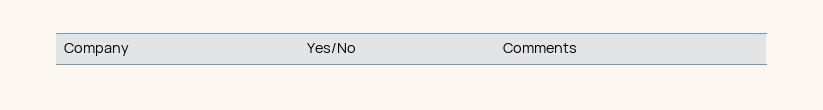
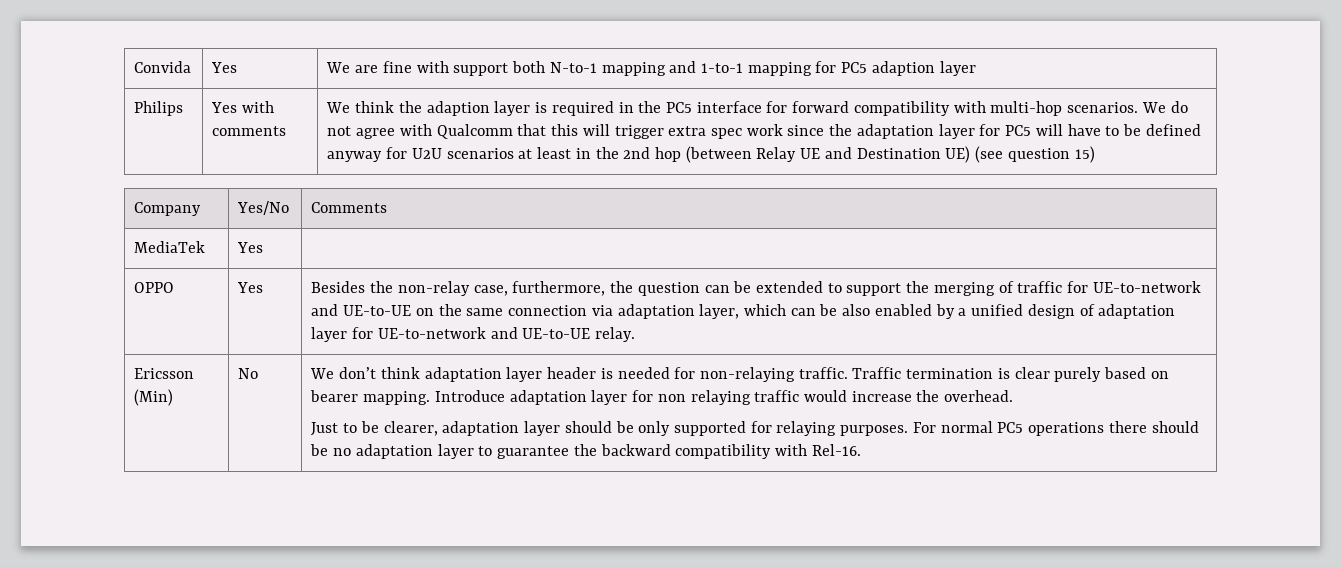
+ Convida | Yes | We are fine with support both N-to-1 mapping and 1-to-1 mapping for PC5 adaption layer
+ Philips | Yes with comments | We think the adaption layer is required in the PC5 interface for forward compatibility with multi-hop scenarios. We do not agree with Qualcomm that this will trigger extra spec work since the adaptation layer for PC5 will have to be defined anyway for U2U scenarios at least in the 2nd hop (between Relay UE and Destination UE) (see question 15)
  Company | Yes/No | Comments
+ MediaTek | Yes |
+ OPPO | Yes | Besides the non-relay case, furthermore, the question can be extended to support the merging of traffic for UE-to-network and UE-to-UE on the same connection via adaptation layer, which can be also enabled by a unified design of adaptation layer for UE-to-network and UE-to-UE relay.
+ Ericsson (Min) | No | We don’t think adaptation layer header is needed for non-relaying traffic. Traffic termination is clear purely based on bearer mapping. Introduce adaptation layer for non relaying traffic would increase the overhead.
+ Just to be clearer, adaptation layer should be only supported for relaying purposes. For normal PC5 operations there should be no adaptation layer to guarantee the backward compatibility with Rel-16.

